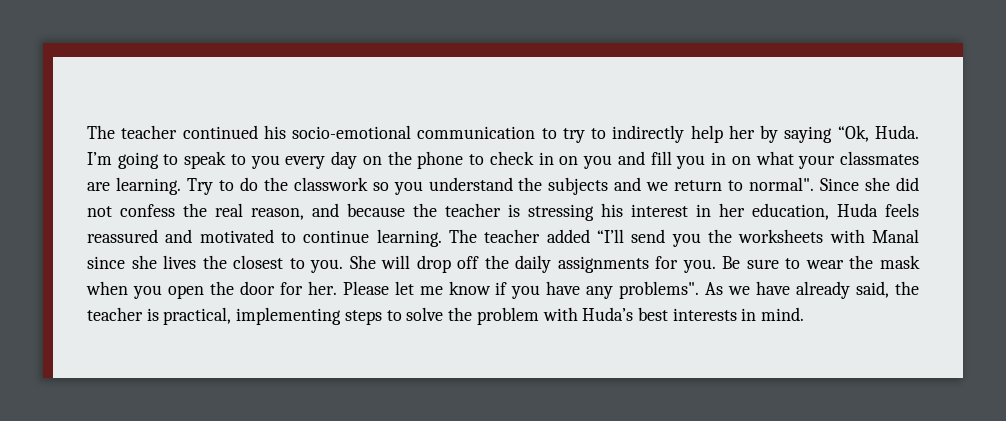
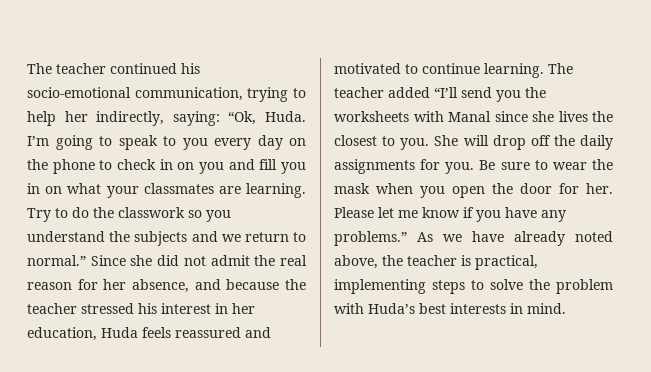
- The teacher continued his socio-emotional communication to try to indirectly help her by saying “Ok, Huda.
+ The teacher continued his socio-emotional communication, trying to help her indirectly, saying: “Ok, Huda.
- Try to do the classwork so you understand the subjects and we return to normal".
+ Try to do the classwork so you understand the subjects and we return to normal.”
- Since she did not confess the real reason, and because the teacher is stressing his interest in her education, Huda feels reassured and motivated to continue learning.
+ Since she did not admit the real reason for her absence, and because the teacher stressed his interest in her education, Huda feels reassured and motivated to continue learning.
- Please let me know if you have any problems".
+ Please let me know if you have any problems.”
- As we have already said, the teacher is practical, implementing steps to solve the problem with Huda’s best interests in mind.
+ As we have already noted above, the teacher is practical, implementing steps to solve the problem with Huda’s best interests in mind.

